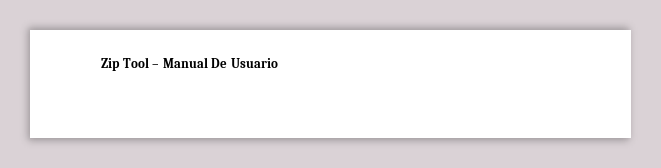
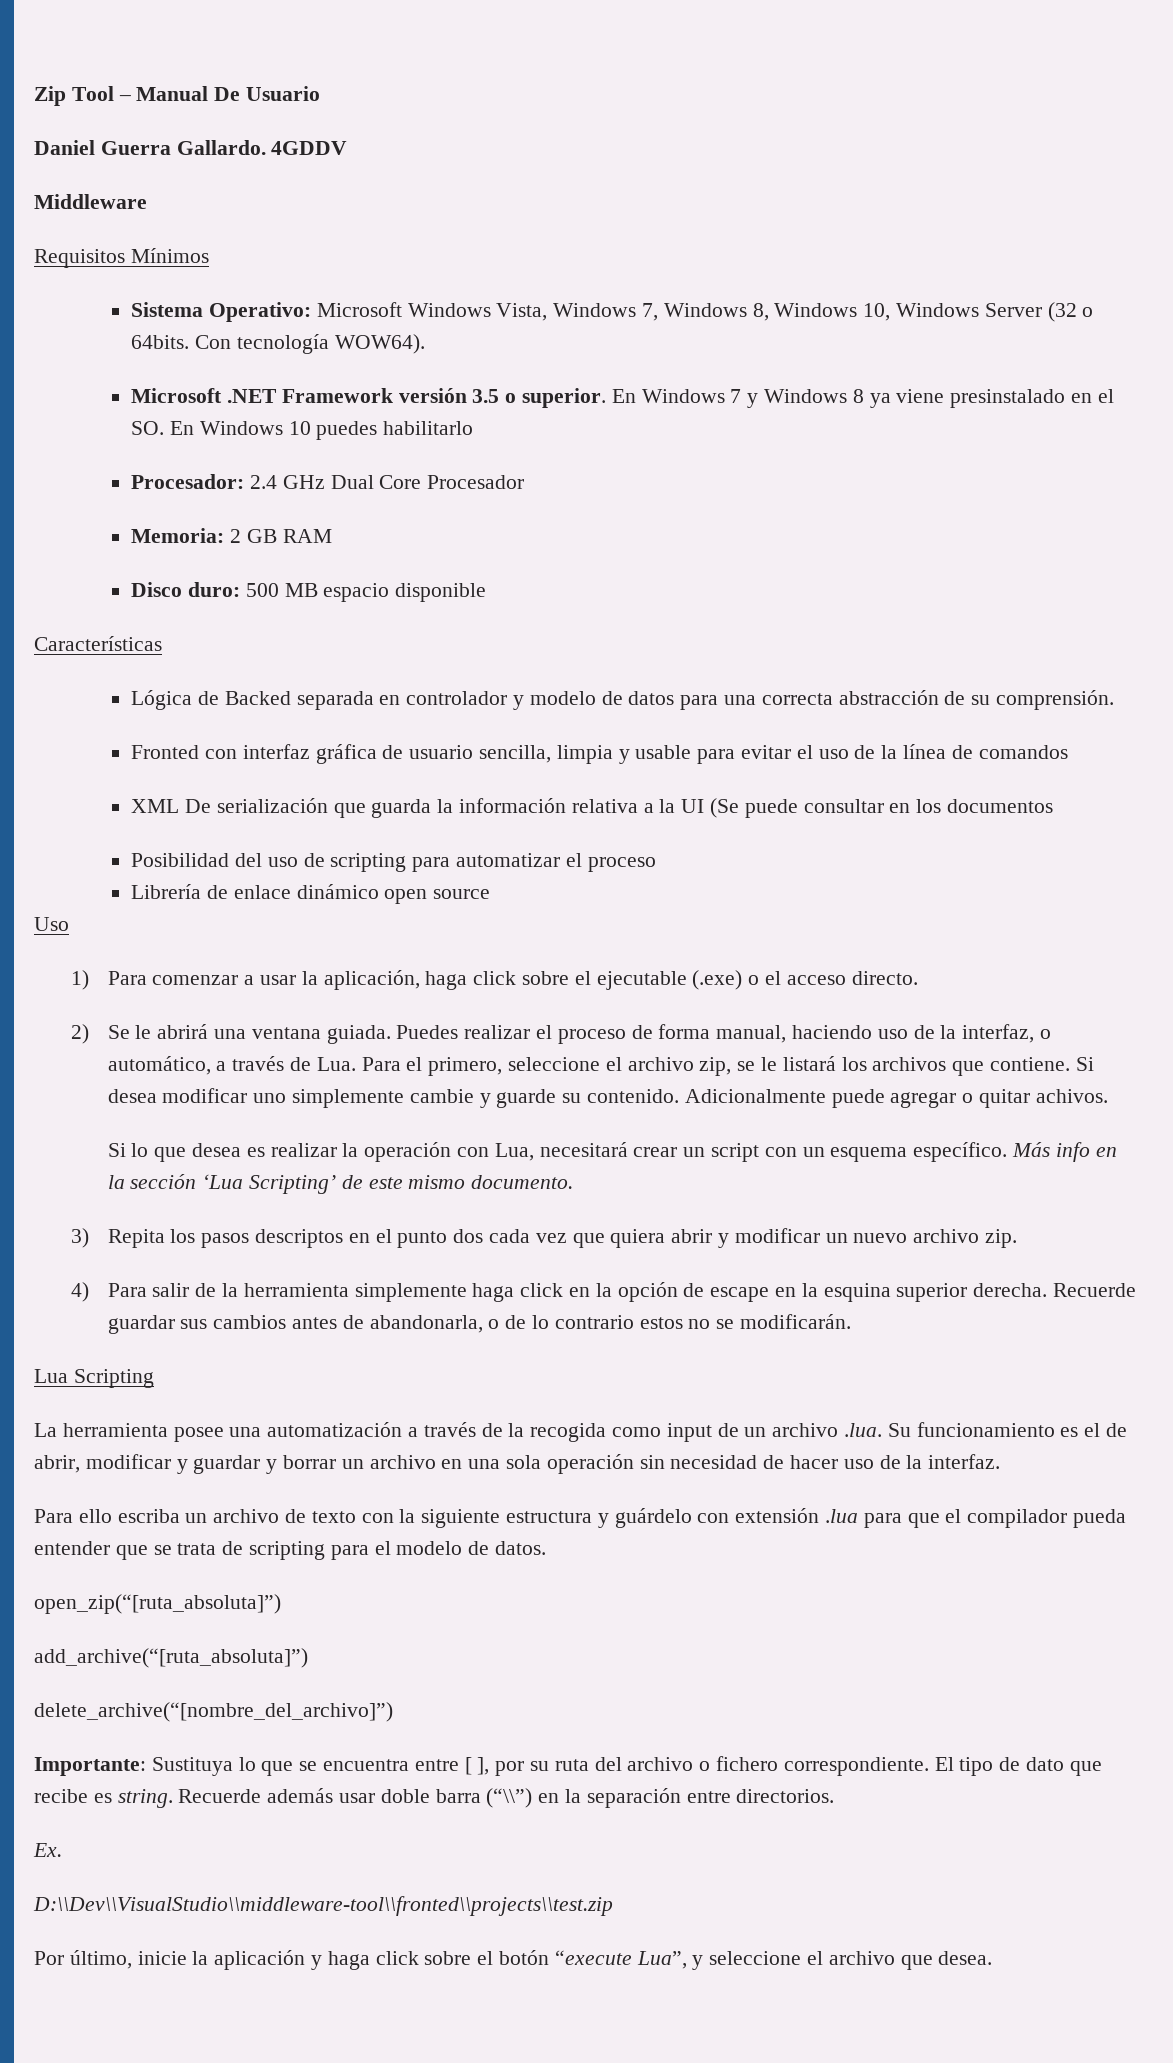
+ Daniel Guerra Gallardo. 4GDDV
+ Middleware
+ Requisitos Mínimos
+ Sistema Operativo: Microsoft Windows Vista, Windows 7, Windows 8, Windows 10, Windows Server (32 o 64bits. Con tecnología WOW64).
+ Microsoft .NET Framework versión 3.5 o superior. En Windows 7 y Windows 8 ya viene presinstalado en el SO. En Windows 10 puedes habilitarlo
+ Procesador: 2.4 GHz Dual Core Procesador
+ Memoria: 2 GB RAM
+ Disco duro: 500 MB espacio disponible
+ Características
+ Lógica de Backed separada en controlador y modelo de datos para una correcta abstracción de su comprensión.
+ Fronted con interfaz gráfica de usuario sencilla, limpia y usable para evitar el uso de la línea de comandos
+ XML De serialización que guarda la información relativa a la UI (Se puede consultar en los documentos
+ Posibilidad del uso de scripting para automatizar el proceso
+ Librería de enlace dinámico open source
+ Uso
+ 1) Para comenzar a usar la aplicación, haga click sobre el ejecutable (.exe) o el acceso directo.
+ 2) Se le abrirá una ventana guiada. Puedes realizar el proceso de forma manual, haciendo uso de la interfaz, o automático, a través de Lua. Para el primero, seleccione el archivo zip, se le listará los archivos que contiene. Si desea modificar uno simplemente cambie y guarde su contenido. Adicionalmente puede agregar o quitar achivos.
+ Si lo que desea es realizar la operación con Lua, necesitará crear un script con un esquema específico. Más info en la sección ‘Lua Scripting’ de este mismo documento.
+ 3) Repita los pasos descriptos en el punto dos cada vez que quiera abrir y modificar un nuevo archivo zip.
+ 4) Para salir de la herramienta simplemente haga click en la opción de escape en la esquina superior derecha. Recuerde guardar sus cambios antes de abandonarla, o de lo contrario estos no se modificarán.
+ Lua Scripting
+ La herramienta posee una automatización a través de la recogida como input de un archivo .lua. Su funcionamiento es el de abrir, modificar y guardar y borrar un archivo en una sola operación sin necesidad de hacer uso de la interfaz.
+ Para ello escriba un archivo de texto con la siguiente estructura y guárdelo con extensión .lua para que el compilador pueda entender que se trata de scripting para el modelo de datos.
+ open_zip(“[ruta_absoluta]”)
+ add_archive(“[ruta_absoluta]”)
+ delete_archive(“[nombre_del_archivo]”)
+ Importante: Sustituya lo que se encuentra entre [ ], por su ruta del archivo o fichero correspondiente. El tipo de dato que recibe es string. Recuerde además usar doble barra (“\\”) en la separación entre directorios.
+ Ex.
+ D:\\Dev\\VisualStudio\\middleware-tool\\fronted\\projects\\test.zip
+ Por último, inicie la aplicación y haga click sobre el botón “execute Lua”, y seleccione el archivo que desea.

